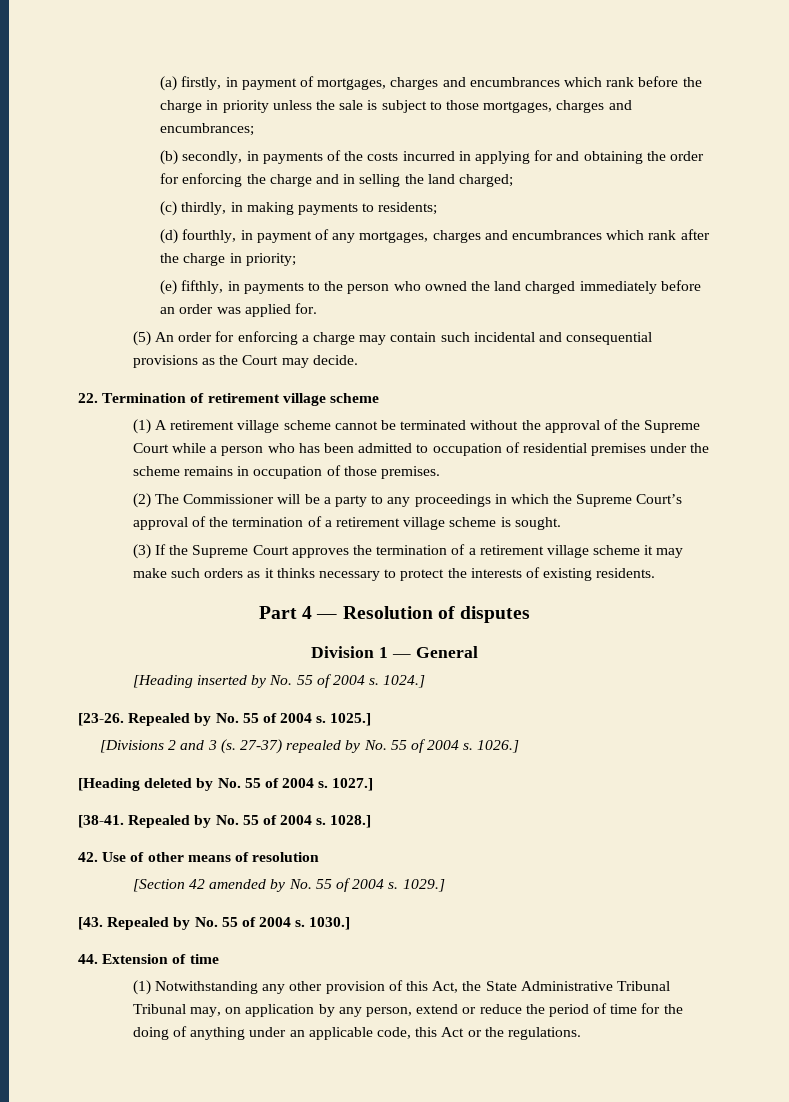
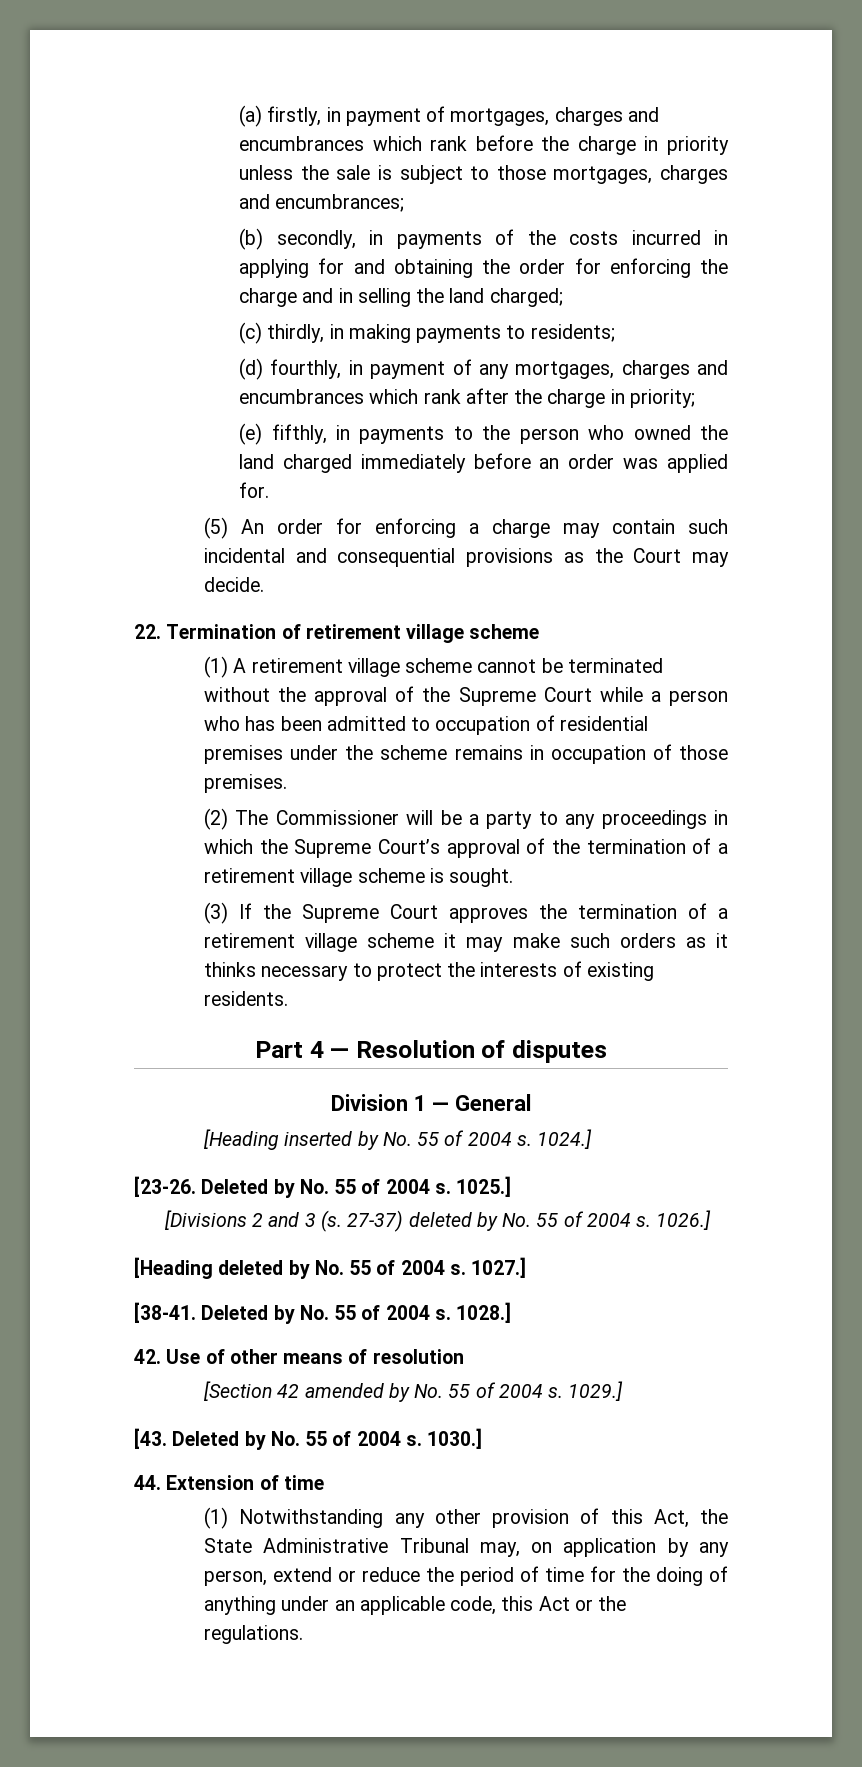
- [23-26. Repealed by No. 55 of 2004 s.
+ [23-26. Deleted by No. 55 of 2004 s.
- 27-37) repealed by No. 55 of 2004 s.
+ 27-37) deleted by No. 55 of 2004 s.
- [38-41. Repealed by No. 55 of 2004 s.
+ [38-41. Deleted by No. 55 of 2004 s.
- [43. Repealed by No. 55 of 2004 s.
+ [43. Deleted by No. 55 of 2004 s.
- (1) Notwithstanding any other provision of this Act, the State Administrative Tribunal Tribunal may, on application by any person, extend or reduce the period of time for the doing of anything under an applicable code, this Act or the regulations.
+ (1) Notwithstanding any other provision of this Act, the State Administrative Tribunal may, on application by any person, extend or reduce the period of time for the doing of anything under an applicable code, this Act or the regulations.

